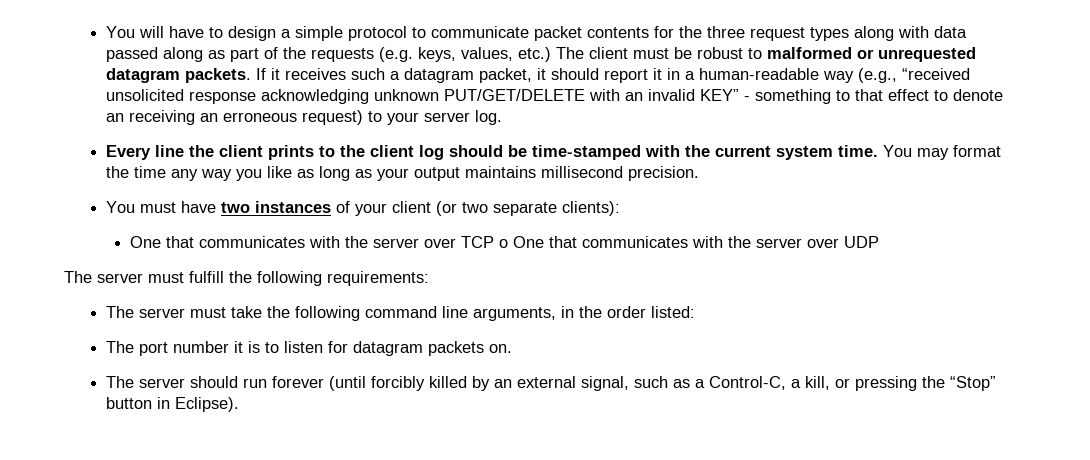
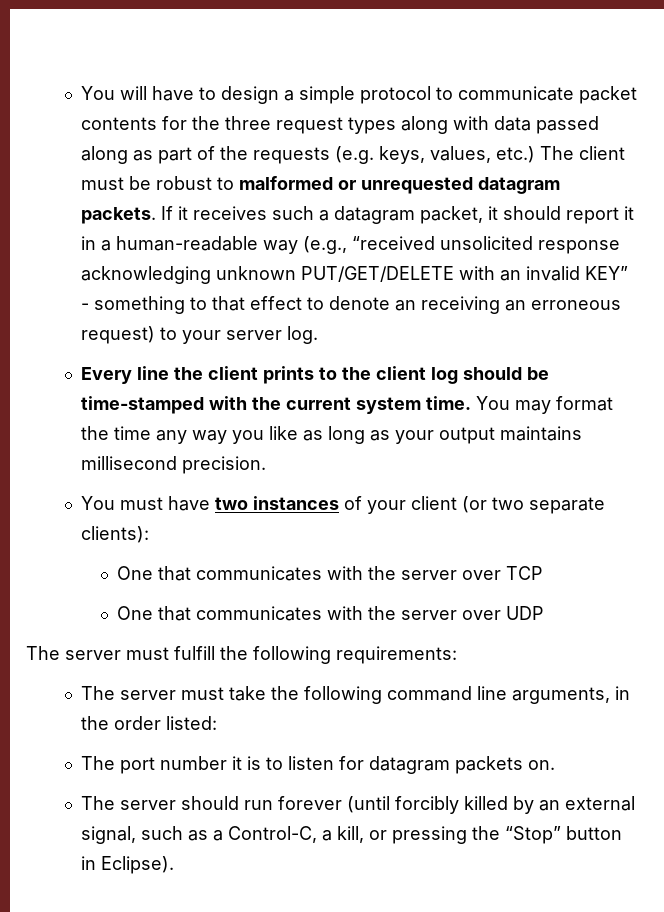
- One that communicates with the server over TCP o One that communicates with the server over UDP
+ One that communicates with the server over TCP
+ One that communicates with the server over UDP

